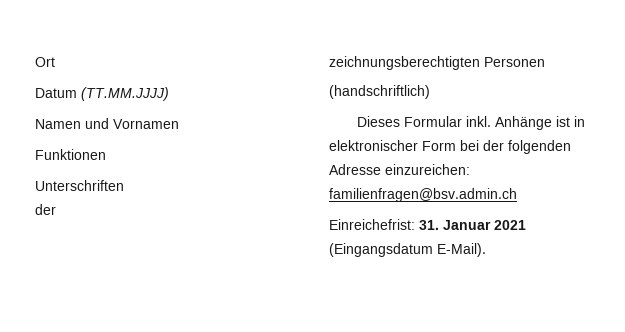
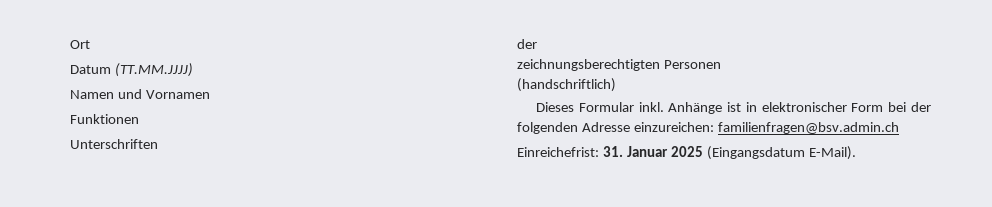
- Einreichefrist: 31. Januar 2021 (Eingangsdatum E-Mail).
+ Einreichefrist: 31. Januar 2025 (Eingangsdatum E-Mail).

